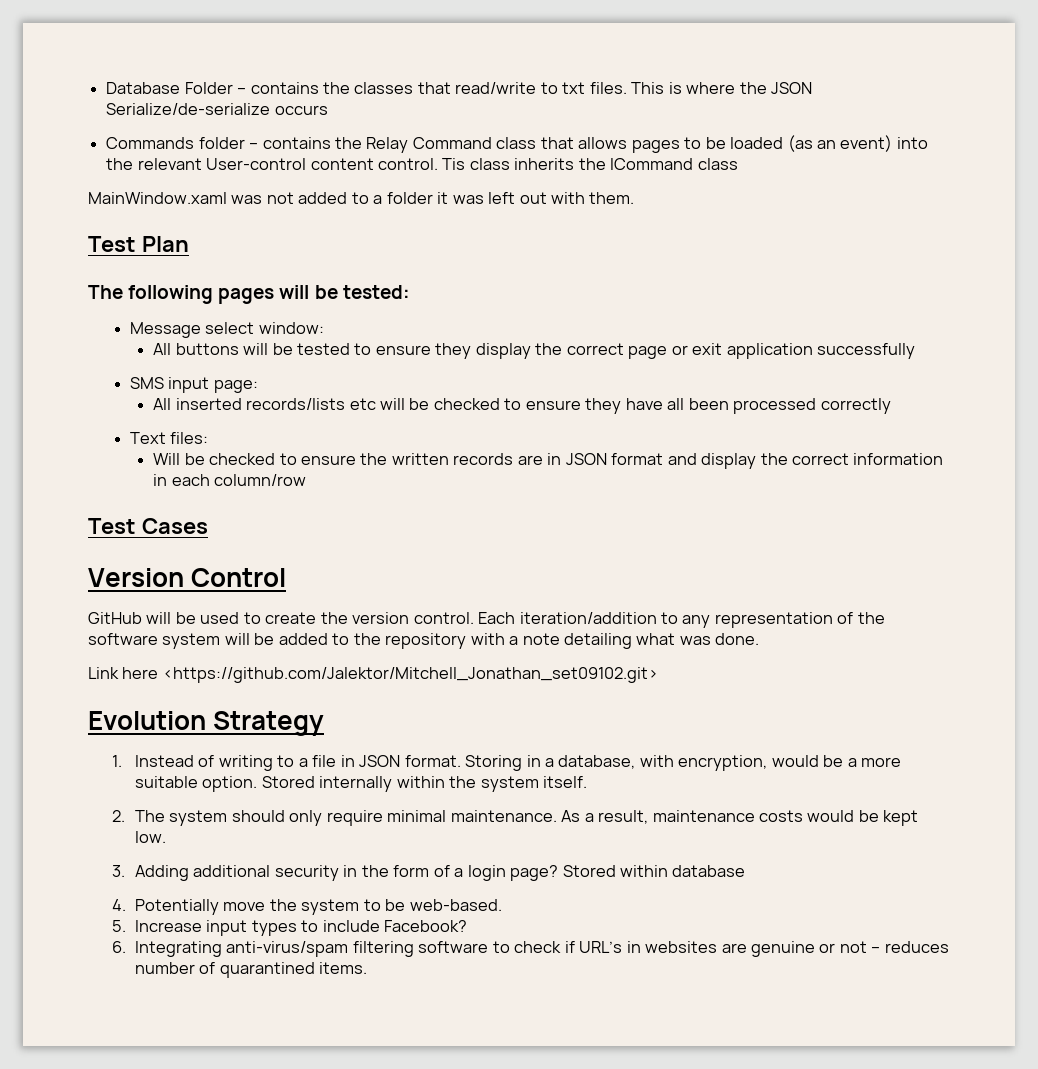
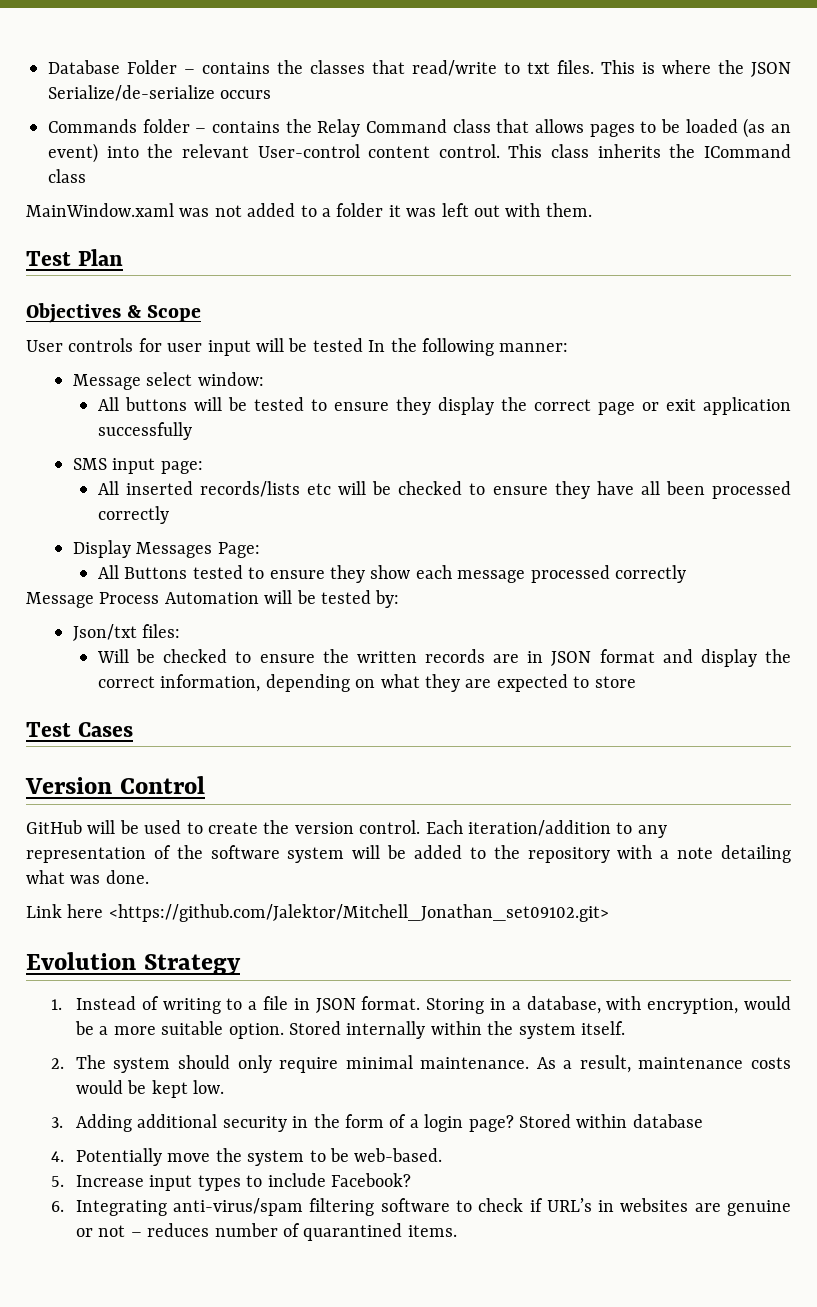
- Tis class inherits the ICommand class
+ This class inherits the ICommand class
- The following pages will be tested:
+ Objectives & Scope
+ User controls for user input will be tested In the following manner:
- Text files:
+ Display Messages Page:
+ All Buttons tested to ensure they show each message processed correctly
+ Message Process Automation will be tested by:
+ Json/txt files:
- Will be checked to ensure the written records are in JSON format and display the correct information in each column/row
+ Will be checked to ensure the written records are in JSON format and display the correct information, depending on what they are expected to store

